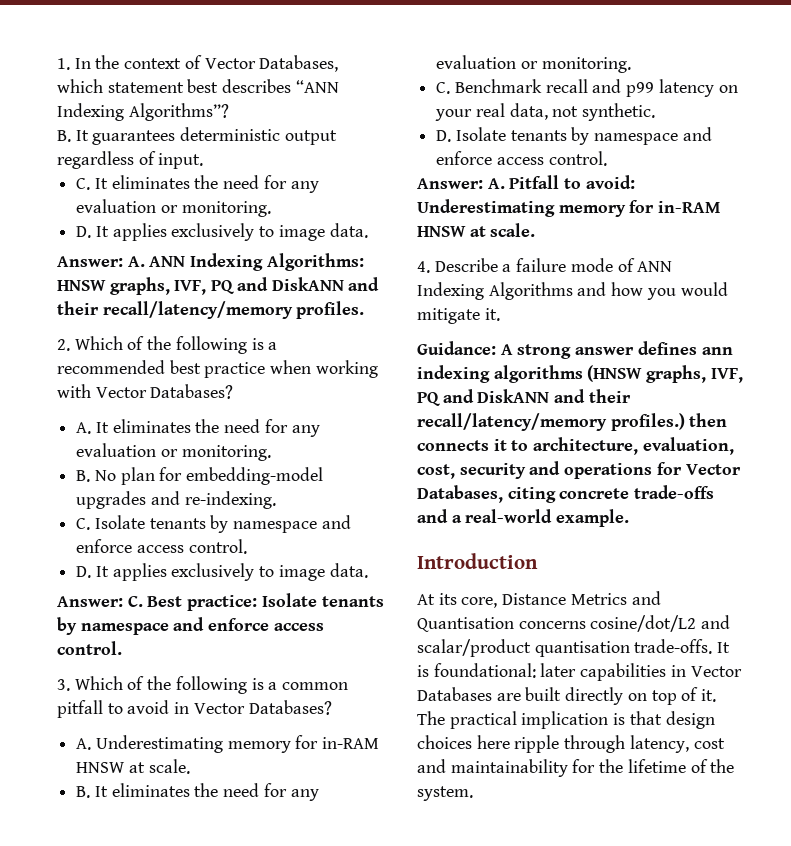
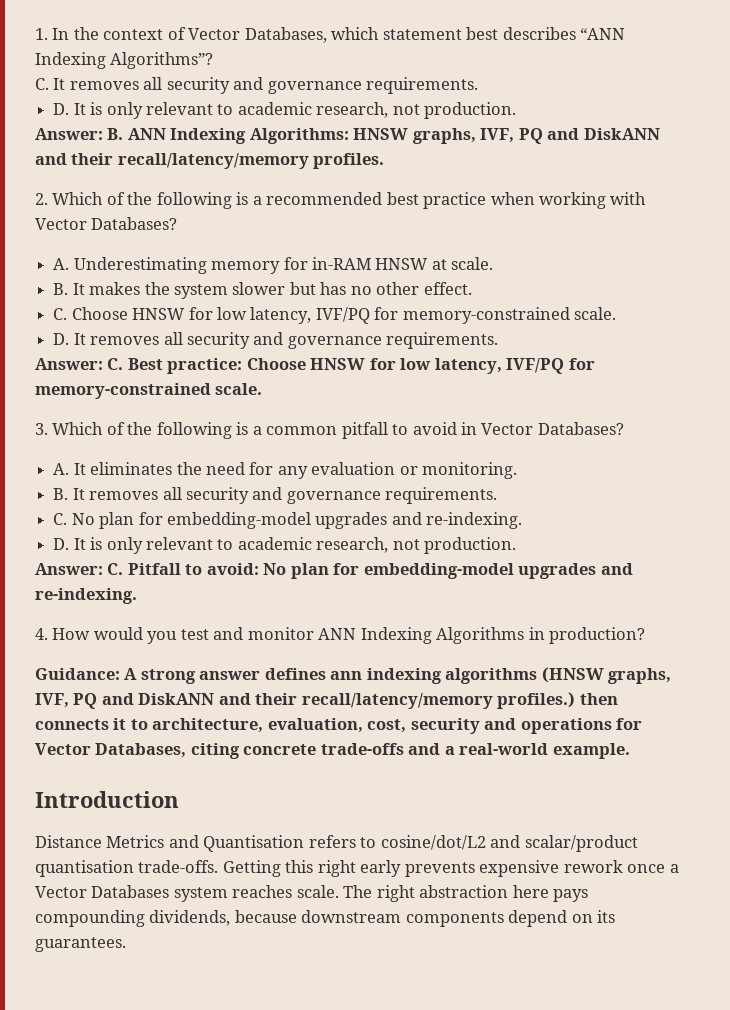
- B. It guarantees deterministic output regardless of input.
- C. It eliminates the need for any evaluation or monitoring.
- D. It applies exclusively to image data.
- Answer: A. ANN Indexing Algorithms: HNSW graphs, IVF, PQ and DiskANN and their recall/latency/memory profiles.
+ C. It removes all security and governance requirements.
+ D. It is only relevant to academic research, not production.
+ Answer: B. ANN Indexing Algorithms: HNSW graphs, IVF, PQ and DiskANN and their recall/latency/memory profiles.
- A. It eliminates the need for any evaluation or monitoring.
- B. No plan for embedding-model upgrades and re-indexing.
- C. Isolate tenants by namespace and enforce access control.
- D. It applies exclusively to image data.
- Answer: C. Best practice: Isolate tenants by namespace and enforce access control.
+ A. Underestimating memory for in-RAM HNSW at scale.
+ B. It makes the system slower but has no other effect.
+ C. Choose HNSW for low latency, IVF/PQ for memory-constrained scale.
+ D. It removes all security and governance requirements.
+ Answer: C. Best practice: Choose HNSW for low latency, IVF/PQ for memory-constrained scale.
- A. Underestimating memory for in-RAM HNSW at scale.
- B. It eliminates the need for any evaluation or monitoring.
- C. Benchmark recall and p99 latency on your real data, not synthetic.
- D. Isolate tenants by namespace and enforce access control.
- Answer: A. Pitfall to avoid: Underestimating memory for in-RAM HNSW at scale.
- 4. Describe a failure mode of ANN Indexing Algorithms and how you would mitigate it.
+ A. It eliminates the need for any evaluation or monitoring.
+ B. It removes all security and governance requirements.
+ C. No plan for embedding-model upgrades and re-indexing.
+ D. It is only relevant to academic research, not production.
+ Answer: C. Pitfall to avoid: No plan for embedding-model upgrades and re-indexing.
+ 4. How would you test and monitor ANN Indexing Algorithms in production?
- At its core, Distance Metrics and Quantisation concerns cosine/dot/L2 and scalar/product quantisation trade-offs.
+ Distance Metrics and Quantisation refers to cosine/dot/L2 and scalar/product quantisation trade-offs.
- It is foundational: later capabilities in Vector Databases are built directly on top of it. The practical implication is that design choices here ripple through latency, cost and maintainability for the lifetime of the system.
+ Getting this right early prevents expensive rework once a Vector Databases system reaches scale. The right abstraction here pays compounding dividends, because downstream components depend on its guarantees.

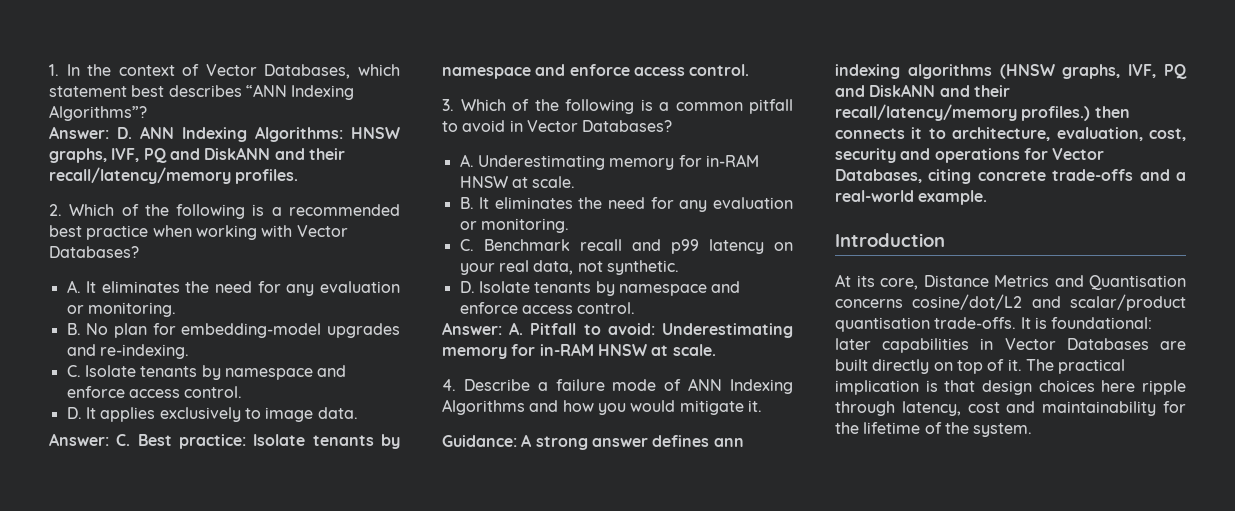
- C. It removes all security and governance requirements.
- D. It is only relevant to academic research, not production.
- Answer: B. ANN Indexing Algorithms: HNSW graphs, IVF, PQ and DiskANN and their recall/latency/memory profiles.
+ Answer: D. ANN Indexing Algorithms: HNSW graphs, IVF, PQ and DiskANN and their recall/latency/memory profiles.
- A. Underestimating memory for in-RAM HNSW at scale.
- B. It makes the system slower but has no other effect.
- C. Choose HNSW for low latency, IVF/PQ for memory-constrained scale.
- D. It removes all security and governance requirements.
- Answer: C. Best practice: Choose HNSW for low latency, IVF/PQ for memory-constrained scale.
+ A. It eliminates the need for any evaluation or monitoring.
+ B. No plan for embedding-model upgrades and re-indexing.
+ C. Isolate tenants by namespace and enforce access control.
+ D. It applies exclusively to image data.
+ Answer: C. Best practice: Isolate tenants by namespace and enforce access control.
- A. It eliminates the need for any evaluation or monitoring.
- B. It removes all security and governance requirements.
- C. No plan for embedding-model upgrades and re-indexing.
- D. It is only relevant to academic research, not production.
- Answer: C. Pitfall to avoid: No plan for embedding-model upgrades and re-indexing.
- 4. How would you test and monitor ANN Indexing Algorithms in production?
+ A. Underestimating memory for in-RAM HNSW at scale.
+ B. It eliminates the need for any evaluation or monitoring.
+ C. Benchmark recall and p99 latency on your real data, not synthetic.
+ D. Isolate tenants by namespace and enforce access control.
+ Answer: A. Pitfall to avoid: Underestimating memory for in-RAM HNSW at scale.
+ 4. Describe a failure mode of ANN Indexing Algorithms and how you would mitigate it.
- Distance Metrics and Quantisation refers to cosine/dot/L2 and scalar/product quantisation trade-offs.
+ At its core, Distance Metrics and Quantisation concerns cosine/dot/L2 and scalar/product quantisation trade-offs.
- Getting this right early prevents expensive rework once a Vector Databases system reaches scale. The right abstraction here pays compounding dividends, because downstream components depend on its guarantees.
+ It is foundational: later capabilities in Vector Databases are built directly on top of it. The practical implication is that design choices here ripple through latency, cost and maintainability for the lifetime of the system.

